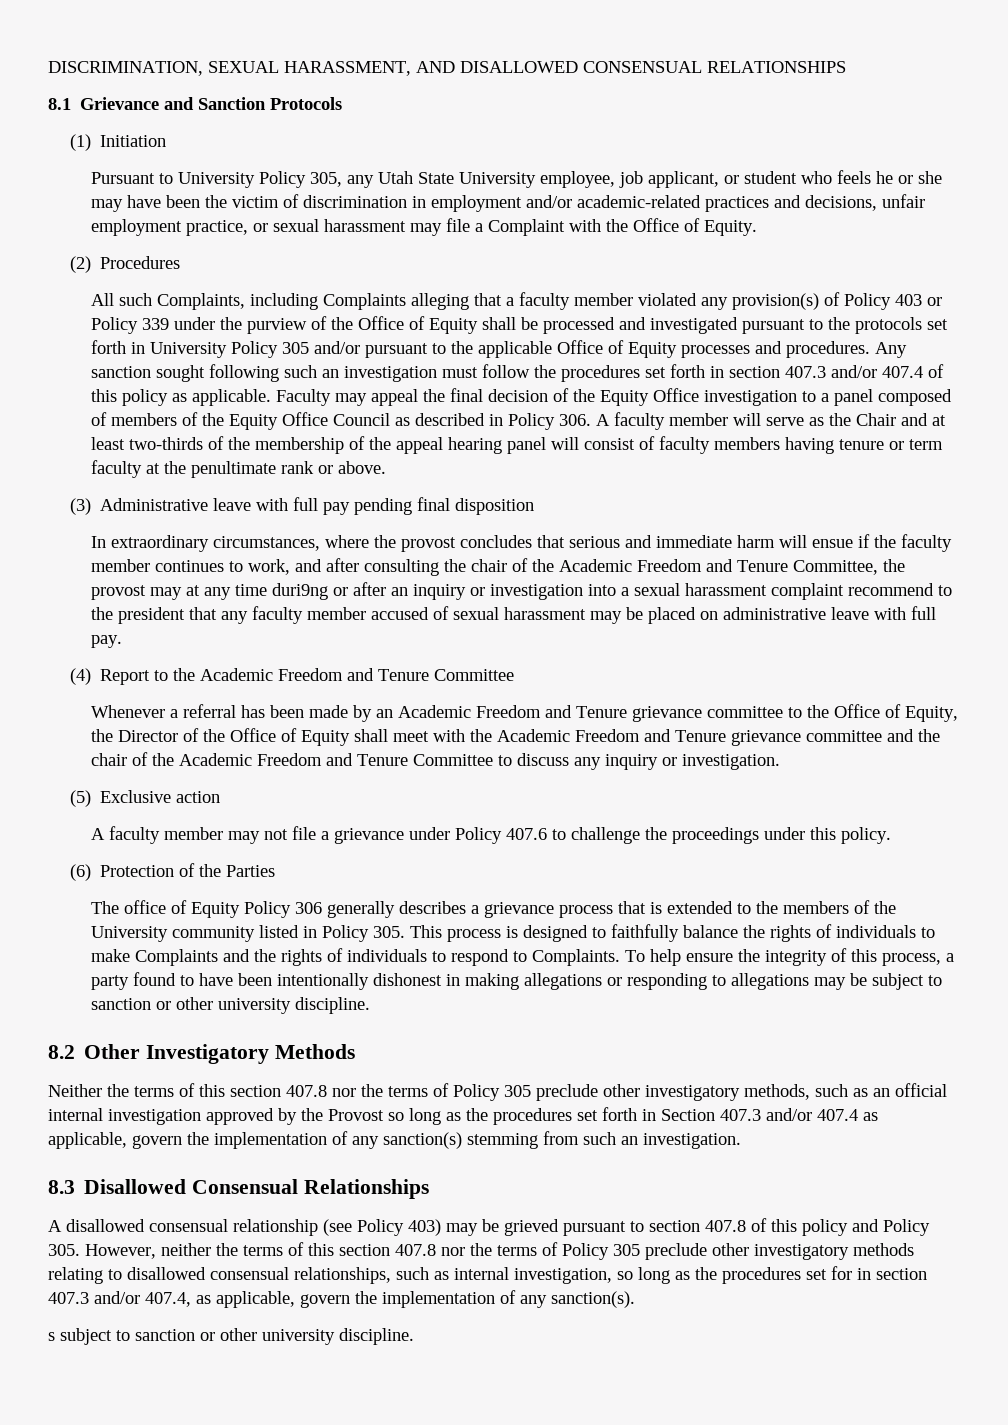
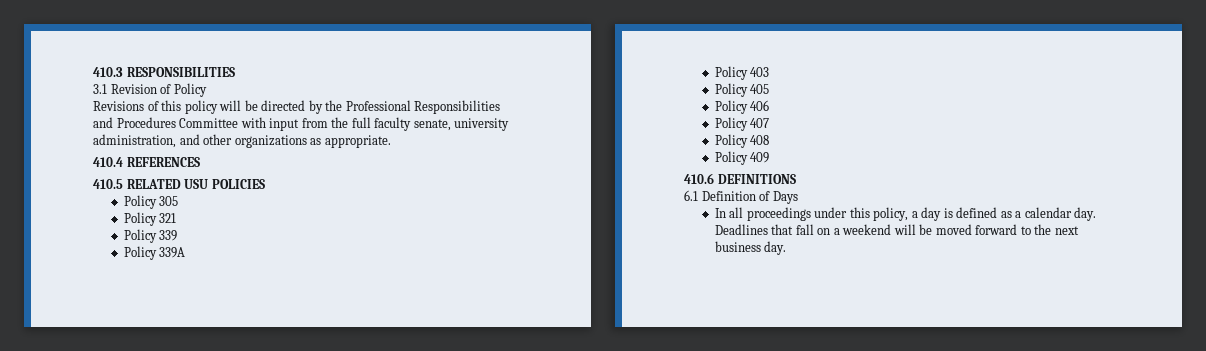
- DISCRIMINATION, SEXUAL HARASSMENT, AND DISALLOWED CONSENSUAL RELATIONSHIPS
- 8.1 Grievance and Sanction Protocols
- (1) Initiation
- Pursuant to University Policy 305, any Utah State University employee, job applicant, or student who feels he or she may have been the victim of discrimination in employment and/or academic-related practices and decisions, unfair employment practice, or sexual harassment may file a Complaint with the Office of Equity.
- (2) Procedures
- All such Complaints, including Complaints alleging that a faculty member violated any provision(s) of Policy 403 or Policy 339 under the purview of the Office of Equity shall be processed and investigated pursuant to the protocols set forth in University Policy 305 and/or pursuant to the applicable Office of Equity processes and procedures. Any sanction sought following such an investigation must follow the procedures set forth in section 407.3 and/or 407.4 of this policy as applicable. Faculty may appeal the final decision of the Equity Office investigation to a panel composed of members of the Equity Office Council as described in Policy 306. A faculty member will serve as the Chair and at least two-thirds of the membership of the appeal hearing panel will consist of faculty members having tenure or term faculty at the penultimate rank or above.
- (3) Administrative leave with full pay pending final disposition
- In extraordinary circumstances, where the provost concludes that serious and immediate harm will ensue if the faculty member continues to work, and after consulting the chair of the Academic Freedom and Tenure Committee, the provost may at any time duri9ng or after an inquiry or investigation into a sexual harassment complaint recommend to the president that any faculty member accused of sexual harassment may be placed on administrative leave with full pay.
- (4) Report to the Academic Freedom and Tenure Committee
- Whenever a referral has been made by an Academic Freedom and Tenure grievance committee to the Office of Equity, the Director of the Office of Equity shall meet with the Academic Freedom and Tenure grievance committee and the chair of the Academic Freedom and Tenure Committee to discuss any inquiry or investigation.
- (5) Exclusive action
- A faculty member may not file a grievance under Policy 407.6 to challenge the proceedings under this policy.
- (6) Protection of the Parties
- The office of Equity Policy 306 generally describes a grievance process that is extended to the members of the University community listed in Policy 305. This process is designed to faithfully balance the rights of individuals to make Complaints and the rights of individuals to respond to Complaints. To help ensure the integrity of this process, a party found to have been intentionally dishonest in making allegations or responding to allegations may be subject to sanction or other university discipline.
- 8.2 Other Investigatory Methods
- Neither the terms of this section 407.8 nor the terms of Policy 305 preclude other investigatory methods, such as an official internal investigation approved by the Provost so long as the procedures set forth in Section 407.3 and/or 407.4 as applicable, govern the implementation of any sanction(s) stemming from such an investigation.
- 8.3 Disallowed Consensual Relationships
- A disallowed consensual relationship (see Policy 403) may be grieved pursuant to section 407.8 of this policy and Policy 305. However, neither the terms of this section 407.8 nor the terms of Policy 305 preclude other investigatory methods relating to disallowed consensual relationships, such as internal investigation, so long as the procedures set for in section 407.3 and/or 407.4, as applicable, govern the implementation of any sanction(s).
- s subject to sanction or other university discipline.
+ 410.3 RESPONSIBILITIES
+ 3.1 Revision of Policy
+ Revisions of this policy will be directed by the Professional Responsibilities and Procedures Committee with input from the full faculty senate, university administration, and other organizations as appropriate.
+ 410.4 REFERENCES
+ 410.5 RELATED USU POLICIES
+ Policy 305
+ Policy 321
+ Policy 339
+ Policy 339A
+ Policy 403
+ Policy 405
+ Policy 406
+ Policy 407
+ Policy 408
+ Policy 409
+ 410.6 DEFINITIONS
+ 6.1 Definition of Days
+ In all proceedings under this policy, a day is defined as a calendar day. Deadlines that fall on a weekend will be moved forward to the next business day.

